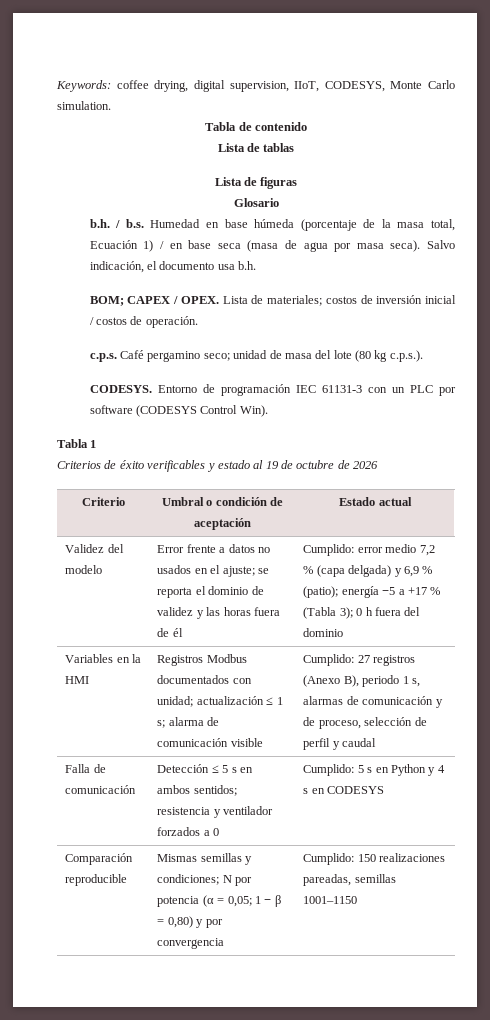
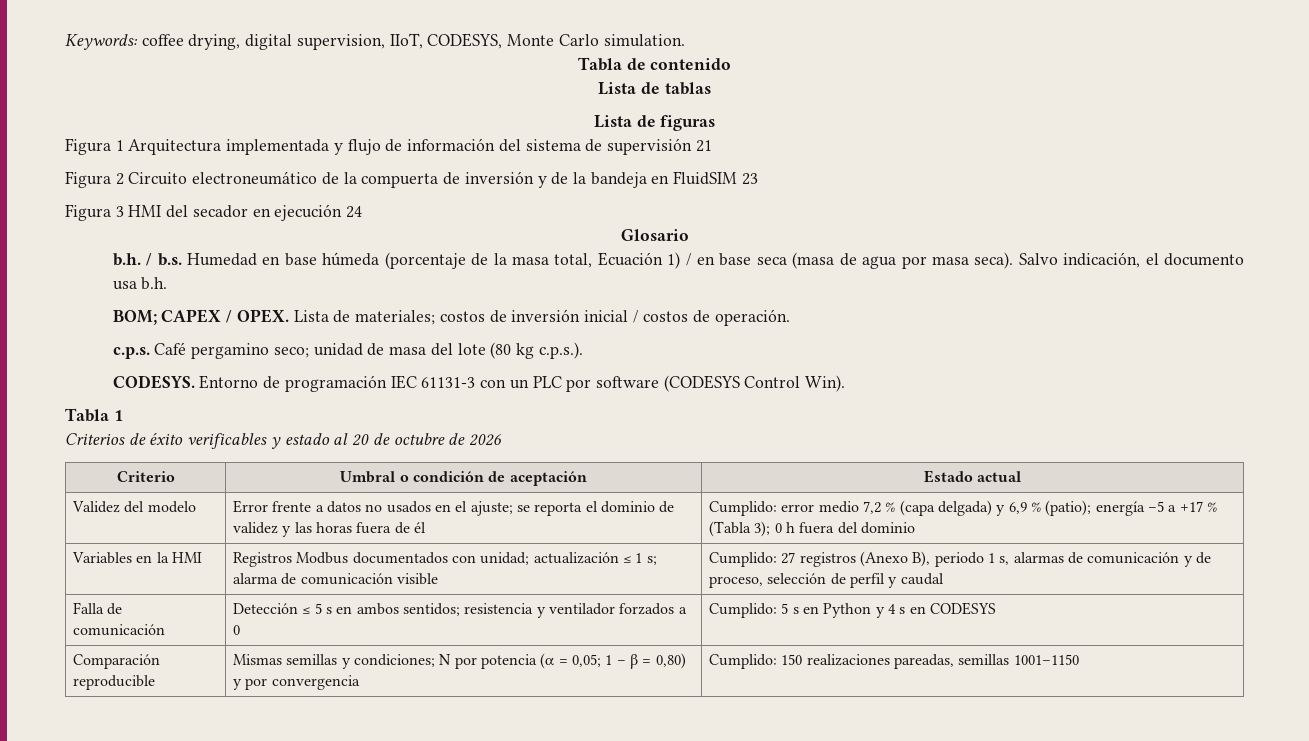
+ Figura 1 Arquitectura implementada y flujo de información del sistema de supervisión 21
+ Figura 2 Circuito electroneumático de la compuerta de inversión y de la bandeja en FluidSIM 23
+ Figura 3 HMI del secador en ejecución 24
- Criterios de éxito verificables y estado al 19 de octubre de 2026
+ Criterios de éxito verificables y estado al 20 de octubre de 2026

